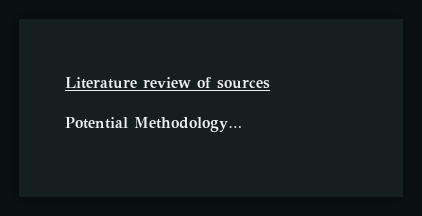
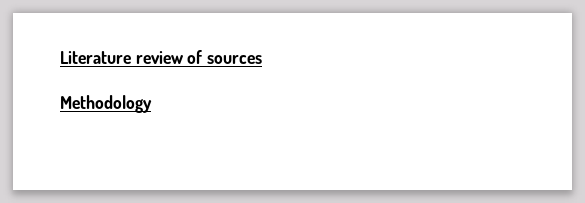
- Potential Methodology…
+ Methodology

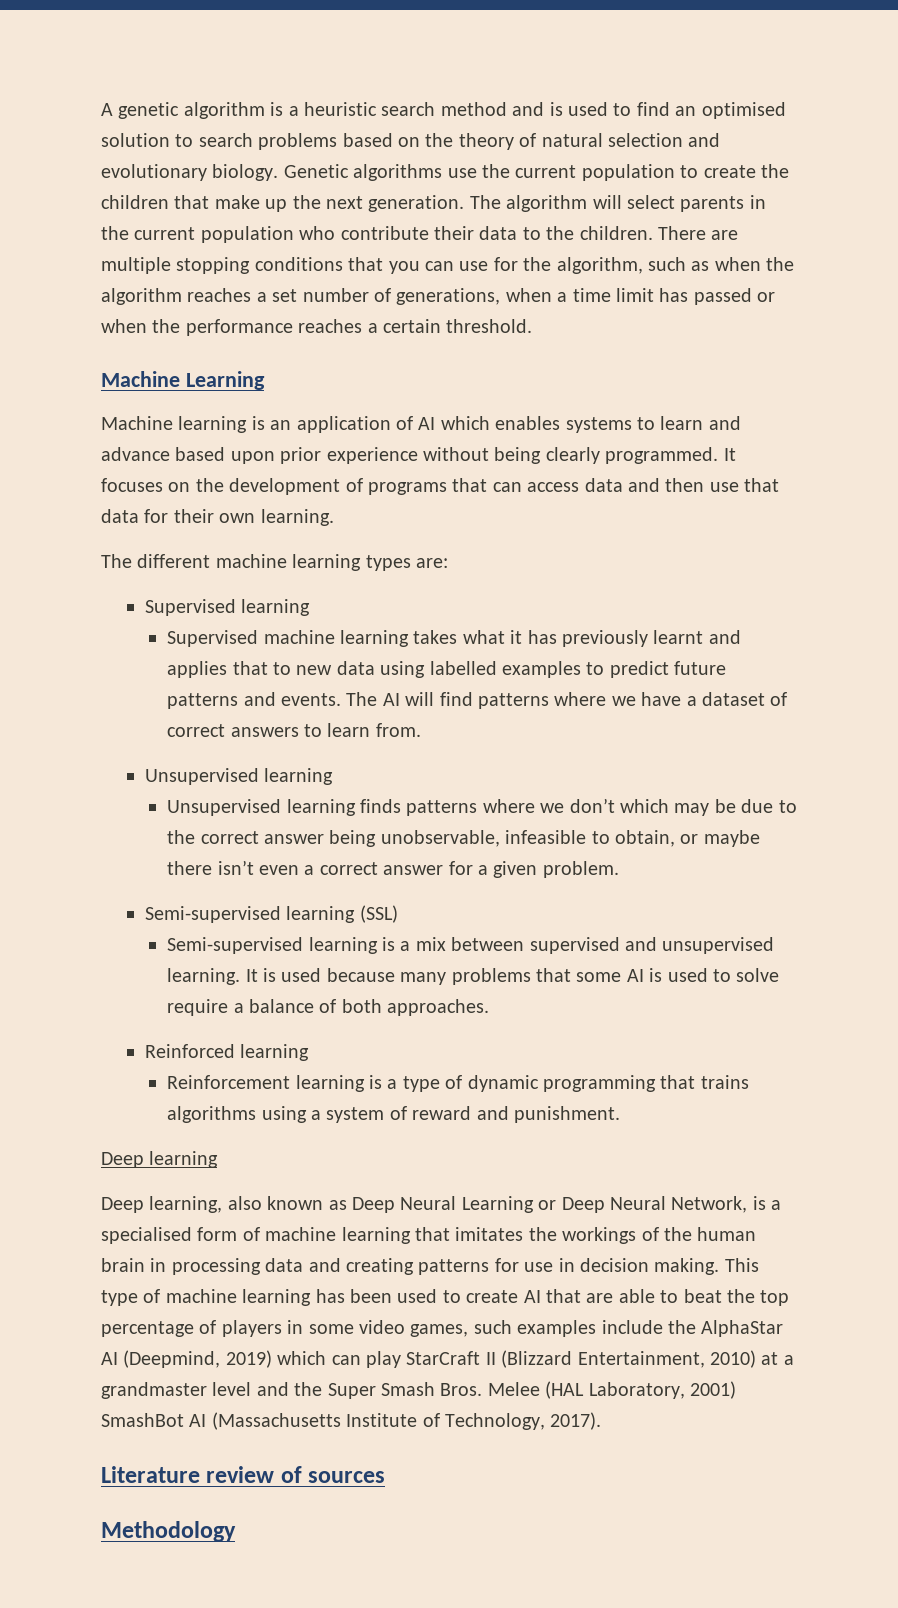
+ A genetic algorithm is a heuristic search method and is used to find an optimised solution to search problems based on the theory of natural selection and evolutionary biology. Genetic algorithms use the current population to create the children that make up the next generation. The algorithm will select parents in the current population who contribute their data to the children. There are multiple stopping conditions that you can use for the algorithm, such as when the algorithm reaches a set number of generations, when a time limit has passed or when the performance reaches a certain threshold.
+ Machine Learning
+ Machine learning is an application of AI which enables systems to learn and advance based upon prior experience without being clearly programmed. It focuses on the development of programs that can access data and then use that data for their own learning.
+ The different machine learning types are:
+ Supervised learning
+ Supervised machine learning takes what it has previously learnt and applies that to new data using labelled examples to predict future patterns and events. The AI will find patterns where we have a dataset of correct answers to learn from.
+ Unsupervised learning
+ Unsupervised learning finds patterns where we don’t which may be due to the correct answer being unobservable, infeasible to obtain, or maybe there isn’t even a correct answer for a given problem.
+ Semi-supervised learning (SSL)
+ Semi-supervised learning is a mix between supervised and unsupervised learning. It is used because many problems that some AI is used to solve require a balance of both approaches.
+ Reinforced learning
+ Reinforcement learning is a type of dynamic programming that trains algorithms using a system of reward and punishment.
+ Deep learning
+ Deep learning, also known as Deep Neural Learning or Deep Neural Network, is a specialised form of machine learning that imitates the workings of the human brain in processing data and creating patterns for use in decision making. This type of machine learning has been used to create AI that are able to beat the top percentage of players in some video games, such examples include the AlphaStar AI (Deepmind, 2019) which can play StarCraft II (Blizzard Entertainment, 2010) at a grandmaster level and the Super Smash Bros. Melee (HAL Laboratory, 2001) SmashBot AI (Massachusetts Institute of Technology, 2017).

